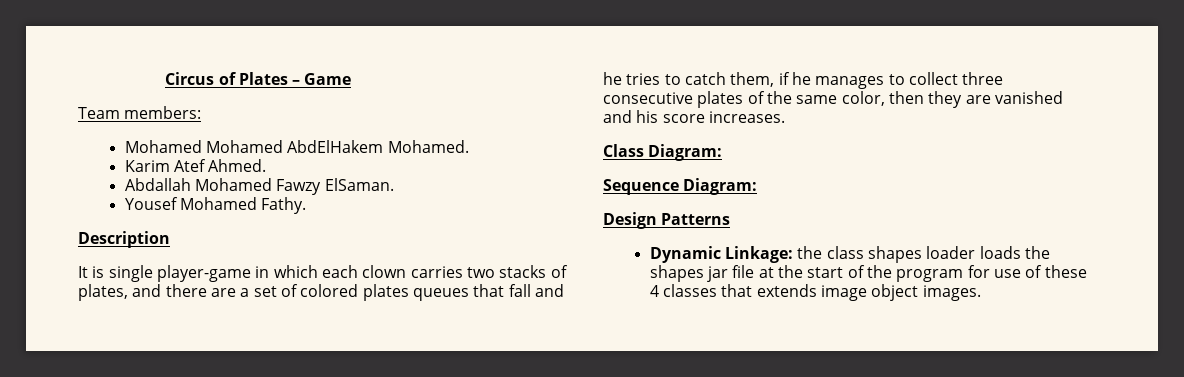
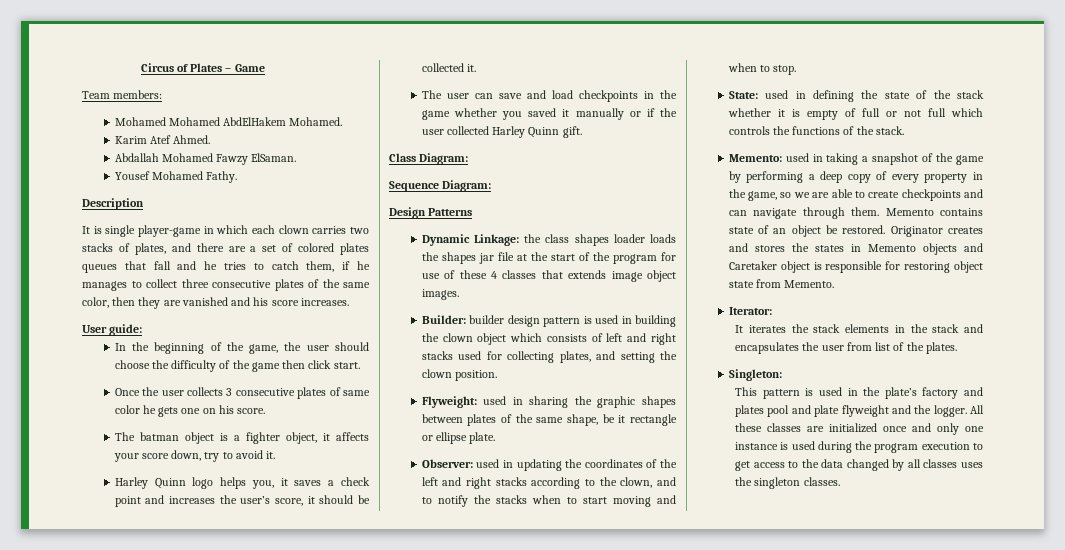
+ User guide:
+ In the beginning of the game, the user should choose the difficulty of the game then click start.
+ Once the user collects 3 consecutive plates of same color he gets one on his score.
+ The batman object is a fighter object, it affects your score down, try to avoid it.
+ Harley Quinn logo helps you, it saves a check point and increases the user’s score, it should be collected it.
+ The user can save and load checkpoints in the game whether you saved it manually or if the user collected Harley Quinn gift.
+ Builder: builder design pattern is used in building the clown object which consists of left and right stacks used for collecting plates, and setting the clown position.
+ Flyweight: used in sharing the graphic shapes between plates of the same shape, be it rectangle or ellipse plate.
+ Observer: used in updating the coordinates of the left and right stacks according to the clown, and to notify the stacks when to start moving and when to stop.
+ State: used in defining the state of the stack whether it is empty of full or not full which controls the functions of the stack.
+ Memento: used in taking a snapshot of the game by performing a deep copy of every property in the game, so we are able to create checkpoints and can navigate through them. Memento contains state of an object be restored. Originator creates and stores the states in Memento objects and Caretaker object is responsible for restoring object state from Memento.
+ Iterator:
+ It iterates the stack elements in the stack and encapsulates the user from list of the plates.
+ Singleton:
+ This pattern is used in the plate’s factory and plates pool and plate flyweight and the logger. All these classes are initialized once and only one instance is used during the program execution to get access to the data changed by all classes uses the singleton classes.

